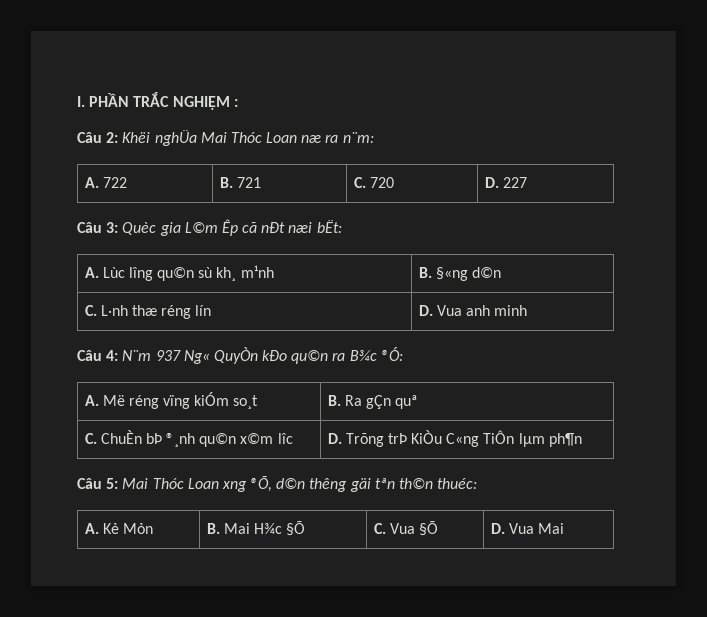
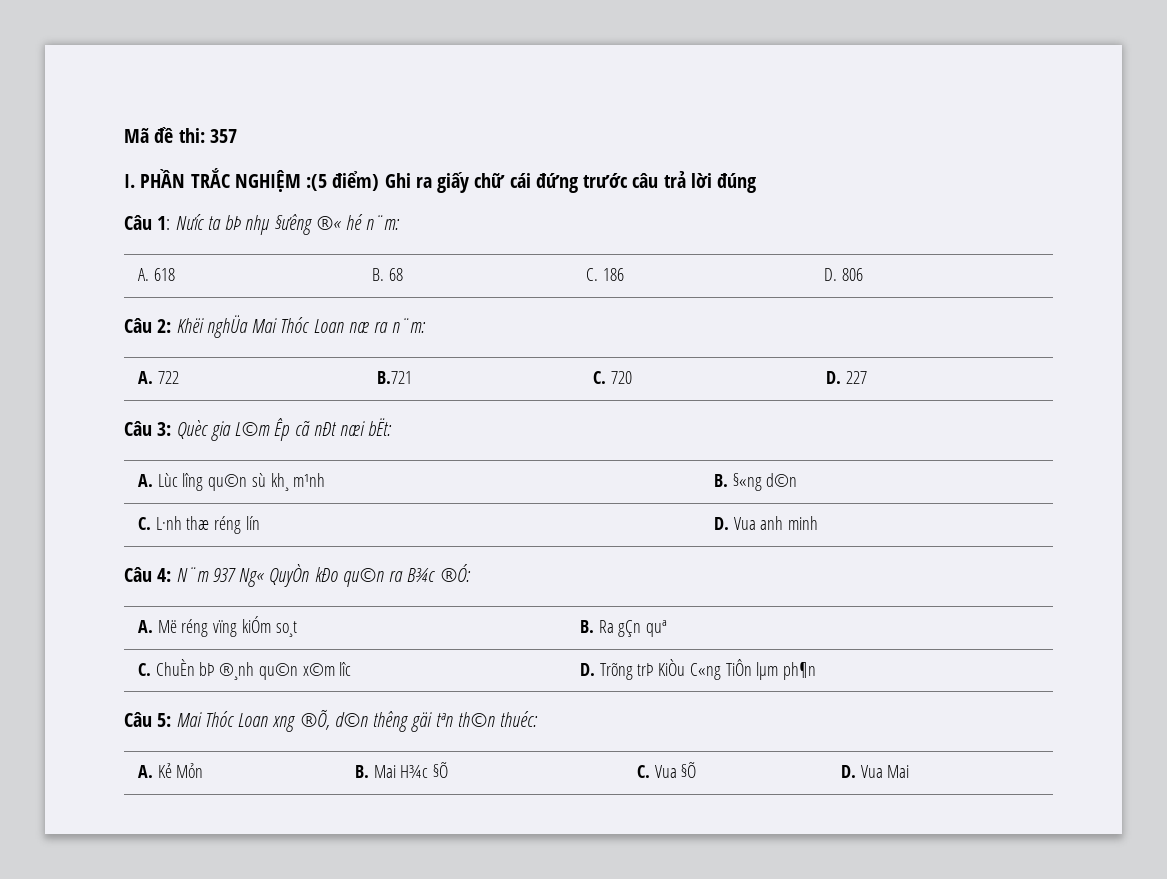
- I. PHẦN TRẮC NGHIỆM :
+ Mã đề thi: 357
+ I. PHẦN TRẮC NGHIỆM :(5 điểm) Ghi ra giấy chữ cái đứng trước câu trả lời đúng
+ Câu 1: Nưíc ta bÞ nhµ §ưêng ®« hé n¨m:
+ A. 618 | B. 68 | C. 186 | D. 806
- A. 722 | B. 721 | C. 720 | D. 227
+ A. 722 | B.721 | C. 720 | D. 227

